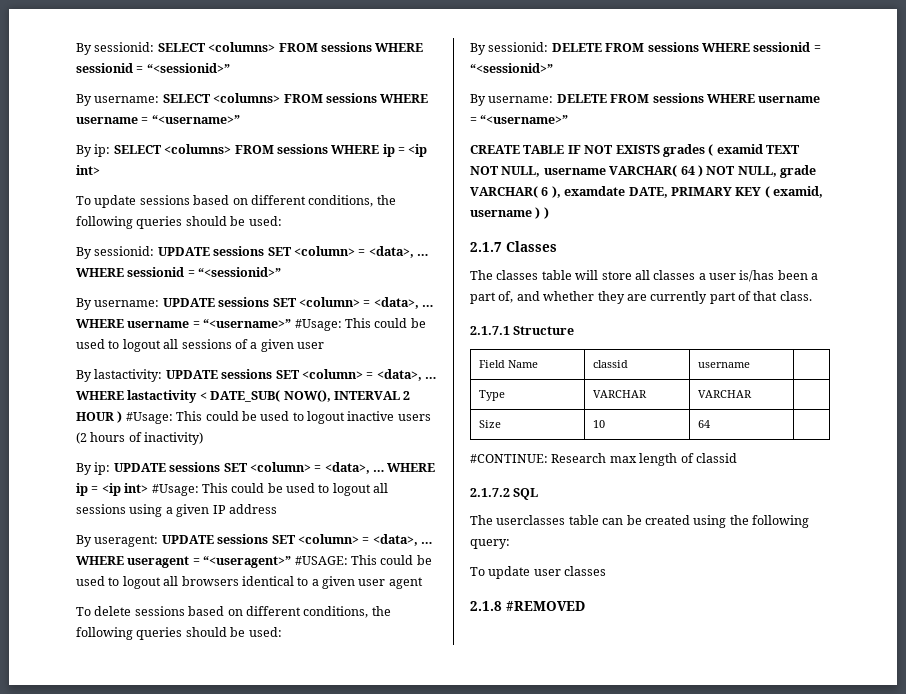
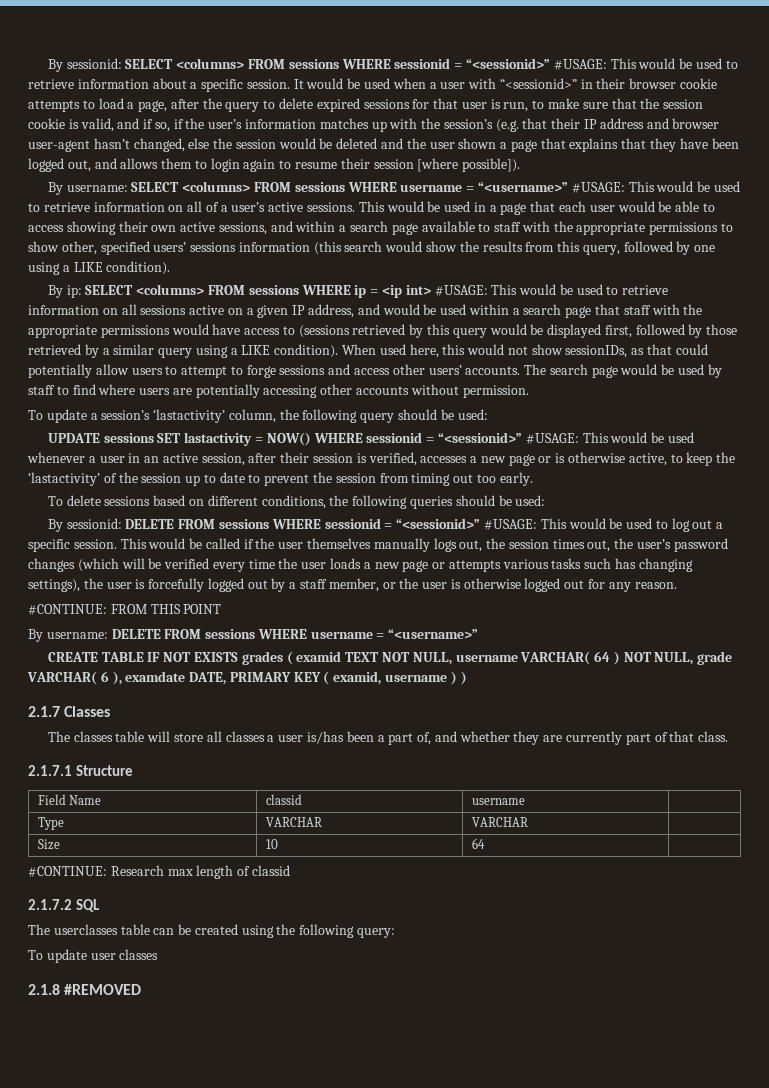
- By sessionid: SELECT <columns> FROM sessions WHERE sessionid = “<sessionid>”
+ By sessionid: SELECT <columns> FROM sessions WHERE sessionid = “<sessionid>” #USAGE: This would be used to retrieve information about a specific session. It would be used when a user with “<sessionid>” in their browser cookie attempts to load a page, after the query to delete expired sessions for that user is run, to make sure that the session cookie is valid, and if so, if the user’s information matches up with the session’s (e.g. that their IP address and browser user-agent hasn’t changed, else the session would be deleted and the user shown a page that explains that they have been logged out, and allows them to login again to resume their session [where possible]).
- By username: SELECT <columns> FROM sessions WHERE username = “<username>”
+ By username: SELECT <columns> FROM sessions WHERE username = “<username>” #USAGE: This would be used to retrieve information on all of a user’s active sessions. This would be used in a page that each user would be able to access showing their own active sessions, and within a search page available to staff with the appropriate permissions to show other, specified users’ sessions information (this search would show the results from this query, followed by one using a LIKE condition).
- By ip: SELECT <columns> FROM sessions WHERE ip = <ip int>
- To update sessions based on different conditions, the following queries should be used:
- By sessionid: UPDATE sessions SET <column> = <data>, … WHERE sessionid = “<sessionid>”
- By username: UPDATE sessions SET <column> = <data>, … WHERE username = “<username>” #Usage: This could be used to logout all sessions of a given user
- By lastactivity: UPDATE sessions SET <column> = <data>, … WHERE lastactivity < DATE_SUB( NOW(), INTERVAL 2 HOUR ) #Usage: This could be used to logout inactive users (2 hours of inactivity)
- By ip: UPDATE sessions SET <column> = <data>, … WHERE ip = <ip int> #Usage: This could be used to logout all sessions using a given IP address
- By useragent: UPDATE sessions SET <column> = <data>, … WHERE useragent = “<useragent>” #USAGE: This could be used to logout all browsers identical to a given user agent
+ By ip: SELECT <columns> FROM sessions WHERE ip = <ip int> #USAGE: This would be used to retrieve information on all sessions active on a given IP address, and would be used within a search page that staff with the appropriate permissions would have access to (sessions retrieved by this query would be displayed first, followed by those retrieved by a similar query using a LIKE condition). When used here, this would not show sessionIDs, as that could potentially allow users to attempt to forge sessions and access other users’ accounts. The search page would be used by staff to find where users are potentially accessing other accounts without permission.
+ To update a session’s ‘lastactivity’ column, the following query should be used:
+ UPDATE sessions SET lastactivity = NOW() WHERE sessionid = “<sessionid>” #USAGE: This would be used whenever a user in an active session, after their session is verified, accesses a new page or is otherwise active, to keep the ‘lastactivity’ of the session up to date to prevent the session from timing out too early.
- By sessionid: DELETE FROM sessions WHERE sessionid = “<sessionid>”
+ By sessionid: DELETE FROM sessions WHERE sessionid = “<sessionid>” #USAGE: This would be used to log out a specific session. This would be called if the user themselves manually logs out, the session times out, the user’s password changes (which will be verified every time the user loads a new page or attempts various tasks such has changing settings), the user is forcefully logged out by a staff member, or the user is otherwise logged out for any reason.
+ #CONTINUE: FROM THIS POINT

